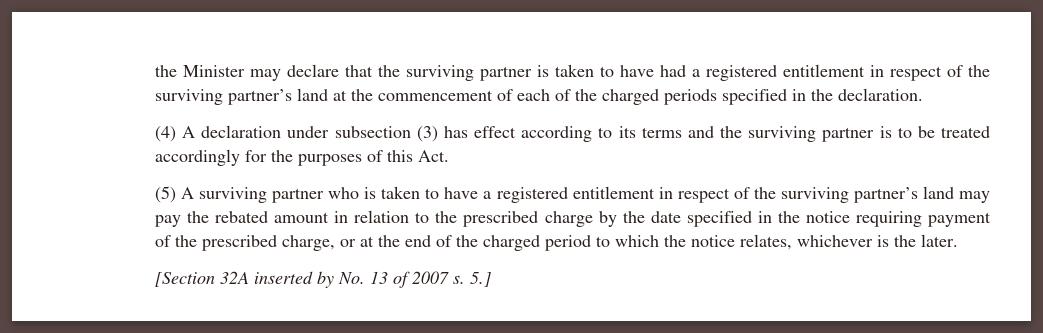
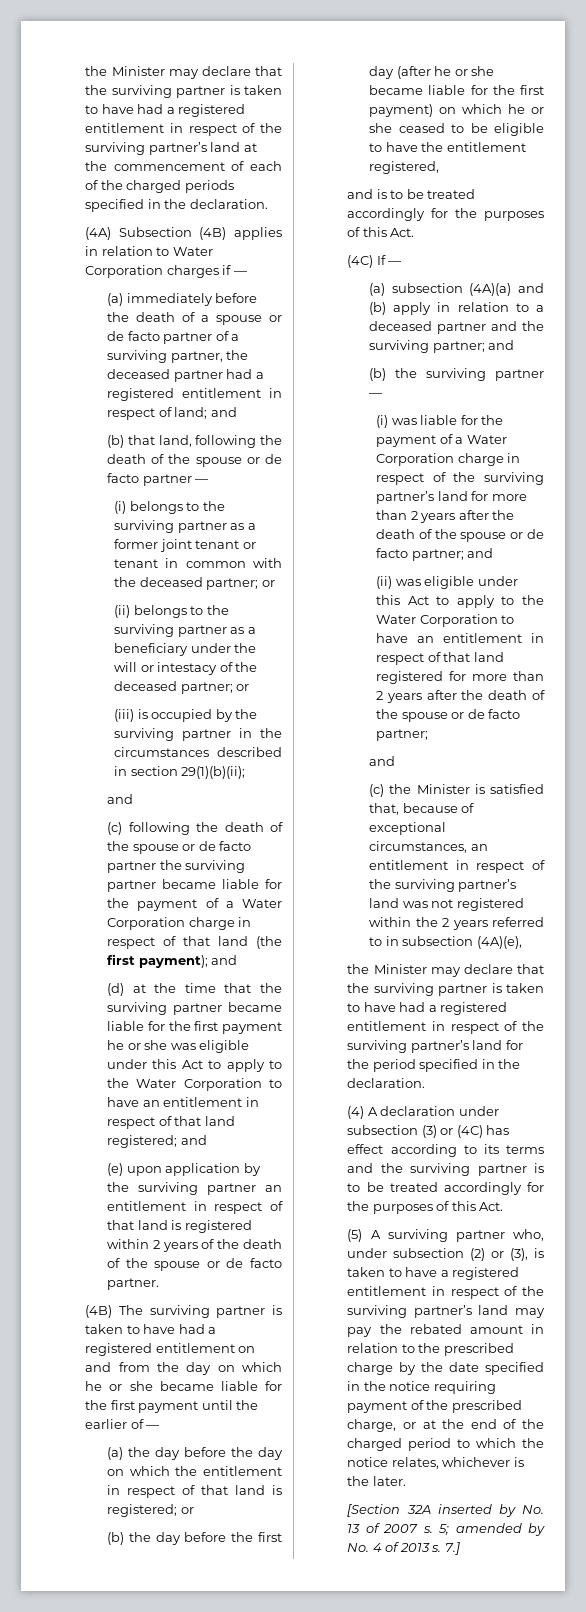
+ (4A) Subsection (4B) applies in relation to Water Corporation charges if —
+ (a) immediately before the death of a spouse or de facto partner of a surviving partner, the deceased partner had a registered entitlement in respect of land; and
+ (b) that land, following the death of the spouse or de facto partner —
+ (i) belongs to the surviving partner as a former joint tenant or tenant in common with the deceased partner; or
+ (ii) belongs to the surviving partner as a beneficiary under the will or intestacy of the deceased partner; or
+ (iii) is occupied by the surviving partner in the circumstances described in section 29(1)(b)(ii);
+ and
+ (c) following the death of the spouse or de facto partner the surviving partner became liable for the payment of a Water Corporation charge in respect of that land (the first payment); and
+ (d) at the time that the surviving partner became liable for the first payment he or she was eligible under this Act to apply to the Water Corporation to have an entitlement in respect of that land registered; and
+ (e) upon application by the surviving partner an entitlement in respect of that land is registered within 2 years of the death of the spouse or de facto partner.
+ (4B) The surviving partner is taken to have had a registered entitlement on and from the day on which he or she became liable for the first payment until the earlier of —
+ (a) the day before the day on which the entitlement in respect of that land is registered; or
+ (b) the day before the first day (after he or she became liable for the first payment) on which he or she ceased to be eligible to have the entitlement registered,
+ and is to be treated accordingly for the purposes of this Act.
+ (4C) If —
+ (a) subsection (4A)(a) and (b) apply in relation to a deceased partner and the surviving partner; and
+ (b) the surviving partner —
+ (i) was liable for the payment of a Water Corporation charge in respect of the surviving partner’s land for more than 2 years after the death of the spouse or de facto partner; and
+ (ii) was eligible under this Act to apply to the Water Corporation to have an entitlement in respect of that land registered for more than 2 years after the death of the spouse or de facto partner;
+ and
+ (c) the Minister is satisfied that, because of exceptional circumstances, an entitlement in respect of the surviving partner’s land was not registered within the 2 years referred to in subsection (4A)(e),
+ the Minister may declare that the surviving partner is taken to have had a registered entitlement in respect of the surviving partner’s land for the period specified in the declaration.
- (4) A declaration under subsection (3) has effect according to its terms and the surviving partner is to be treated accordingly for the purposes of this Act.
+ (4) A declaration under subsection (3) or (4C) has effect according to its terms and the surviving partner is to be treated accordingly for the purposes of this Act.
- (5) A surviving partner who is taken to have a registered entitlement in respect of the surviving partner’s land may pay the rebated amount in relation to the prescribed charge by the date specified in the notice requiring payment of the prescribed charge, or at the end of the charged period to which the notice relates, whichever is the later.
+ (5) A surviving partner who, under subsection (2) or (3), is taken to have a registered entitlement in respect of the surviving partner’s land may pay the rebated amount in relation to the prescribed charge by the date specified in the notice requiring payment of the prescribed charge, or at the end of the charged period to which the notice relates, whichever is the later.
- 5.]
+ 5; amended by No. 4 of 2013 s. 7.]

